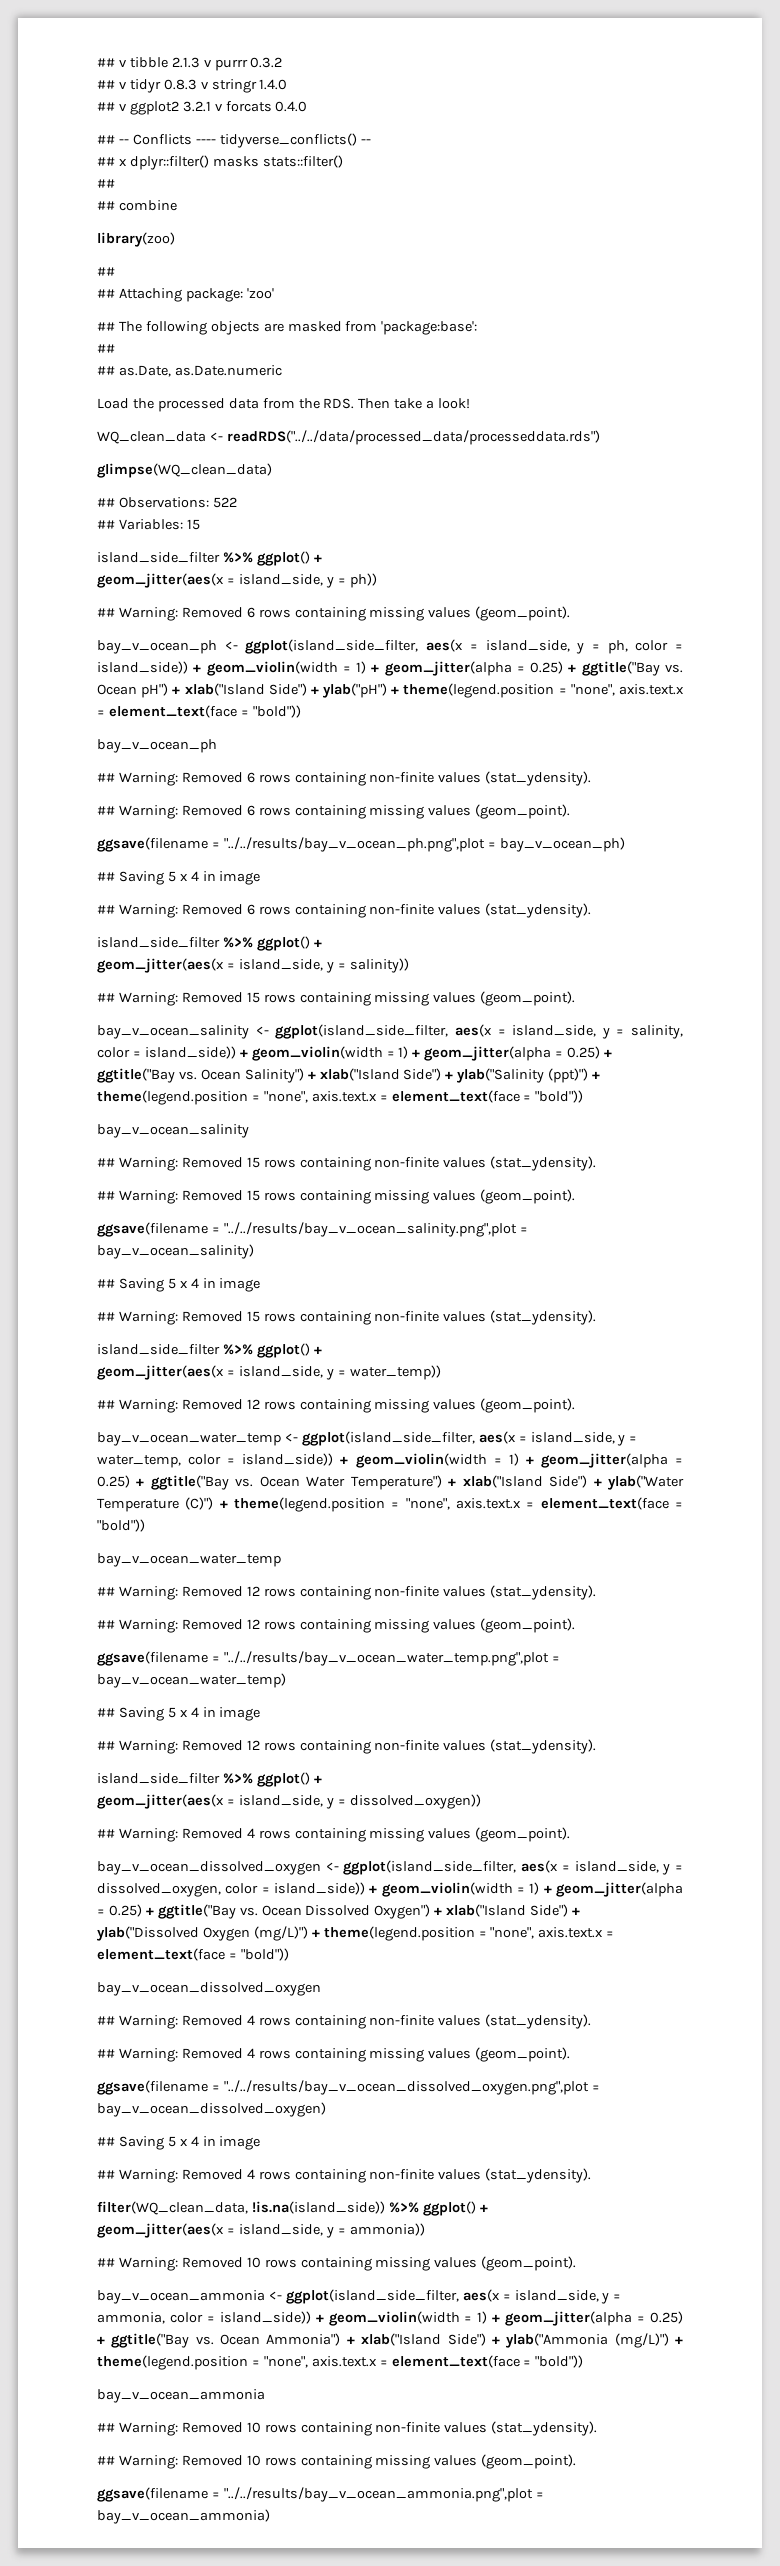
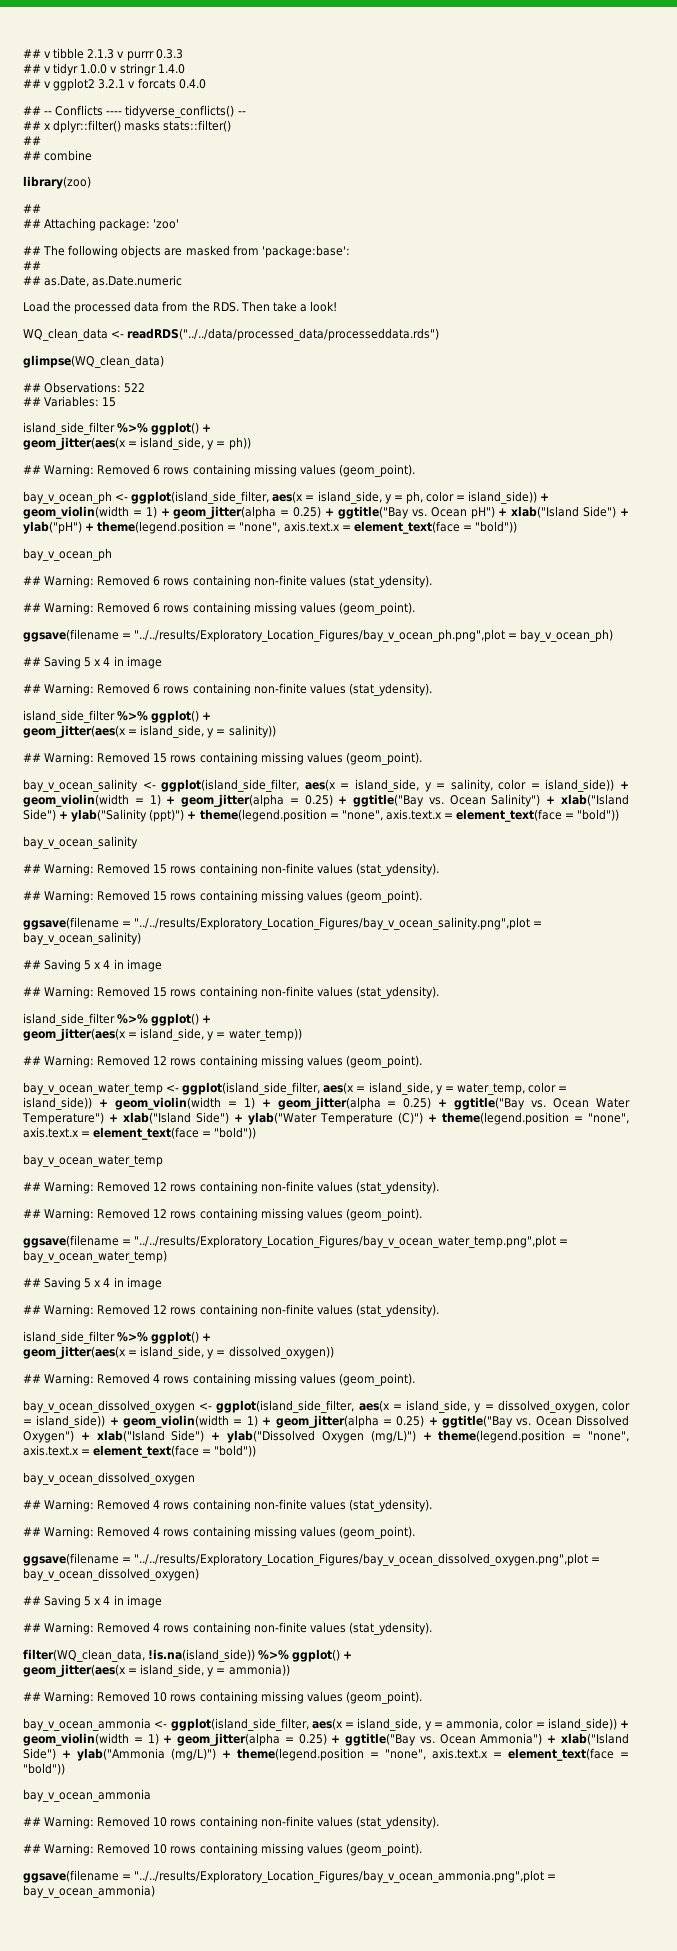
- ## v tibble 2.1.3 v purrr 0.3.2
+ ## v tibble 2.1.3 v purrr 0.3.3
- ## v tidyr 0.8.3 v stringr 1.4.0
+ ## v tidyr 1.0.0 v stringr 1.4.0
- ggsave(filename = "../../results/bay_v_ocean_ph.png",plot = bay_v_ocean_ph)
+ ggsave(filename = "../../results/Exploratory_Location_Figures/bay_v_ocean_ph.png",plot = bay_v_ocean_ph)
- ggsave(filename = "../../results/bay_v_ocean_salinity.png",plot = bay_v_ocean_salinity)
+ ggsave(filename = "../../results/Exploratory_Location_Figures/bay_v_ocean_salinity.png",plot = bay_v_ocean_salinity)
- ggsave(filename = "../../results/bay_v_ocean_water_temp.png",plot = bay_v_ocean_water_temp)
+ ggsave(filename = "../../results/Exploratory_Location_Figures/bay_v_ocean_water_temp.png",plot = bay_v_ocean_water_temp)
- ggsave(filename = "../../results/bay_v_ocean_dissolved_oxygen.png",plot = bay_v_ocean_dissolved_oxygen)
+ ggsave(filename = "../../results/Exploratory_Location_Figures/bay_v_ocean_dissolved_oxygen.png",plot = bay_v_ocean_dissolved_oxygen)
- ggsave(filename = "../../results/bay_v_ocean_ammonia.png",plot = bay_v_ocean_ammonia)
+ ggsave(filename = "../../results/Exploratory_Location_Figures/bay_v_ocean_ammonia.png",plot = bay_v_ocean_ammonia)

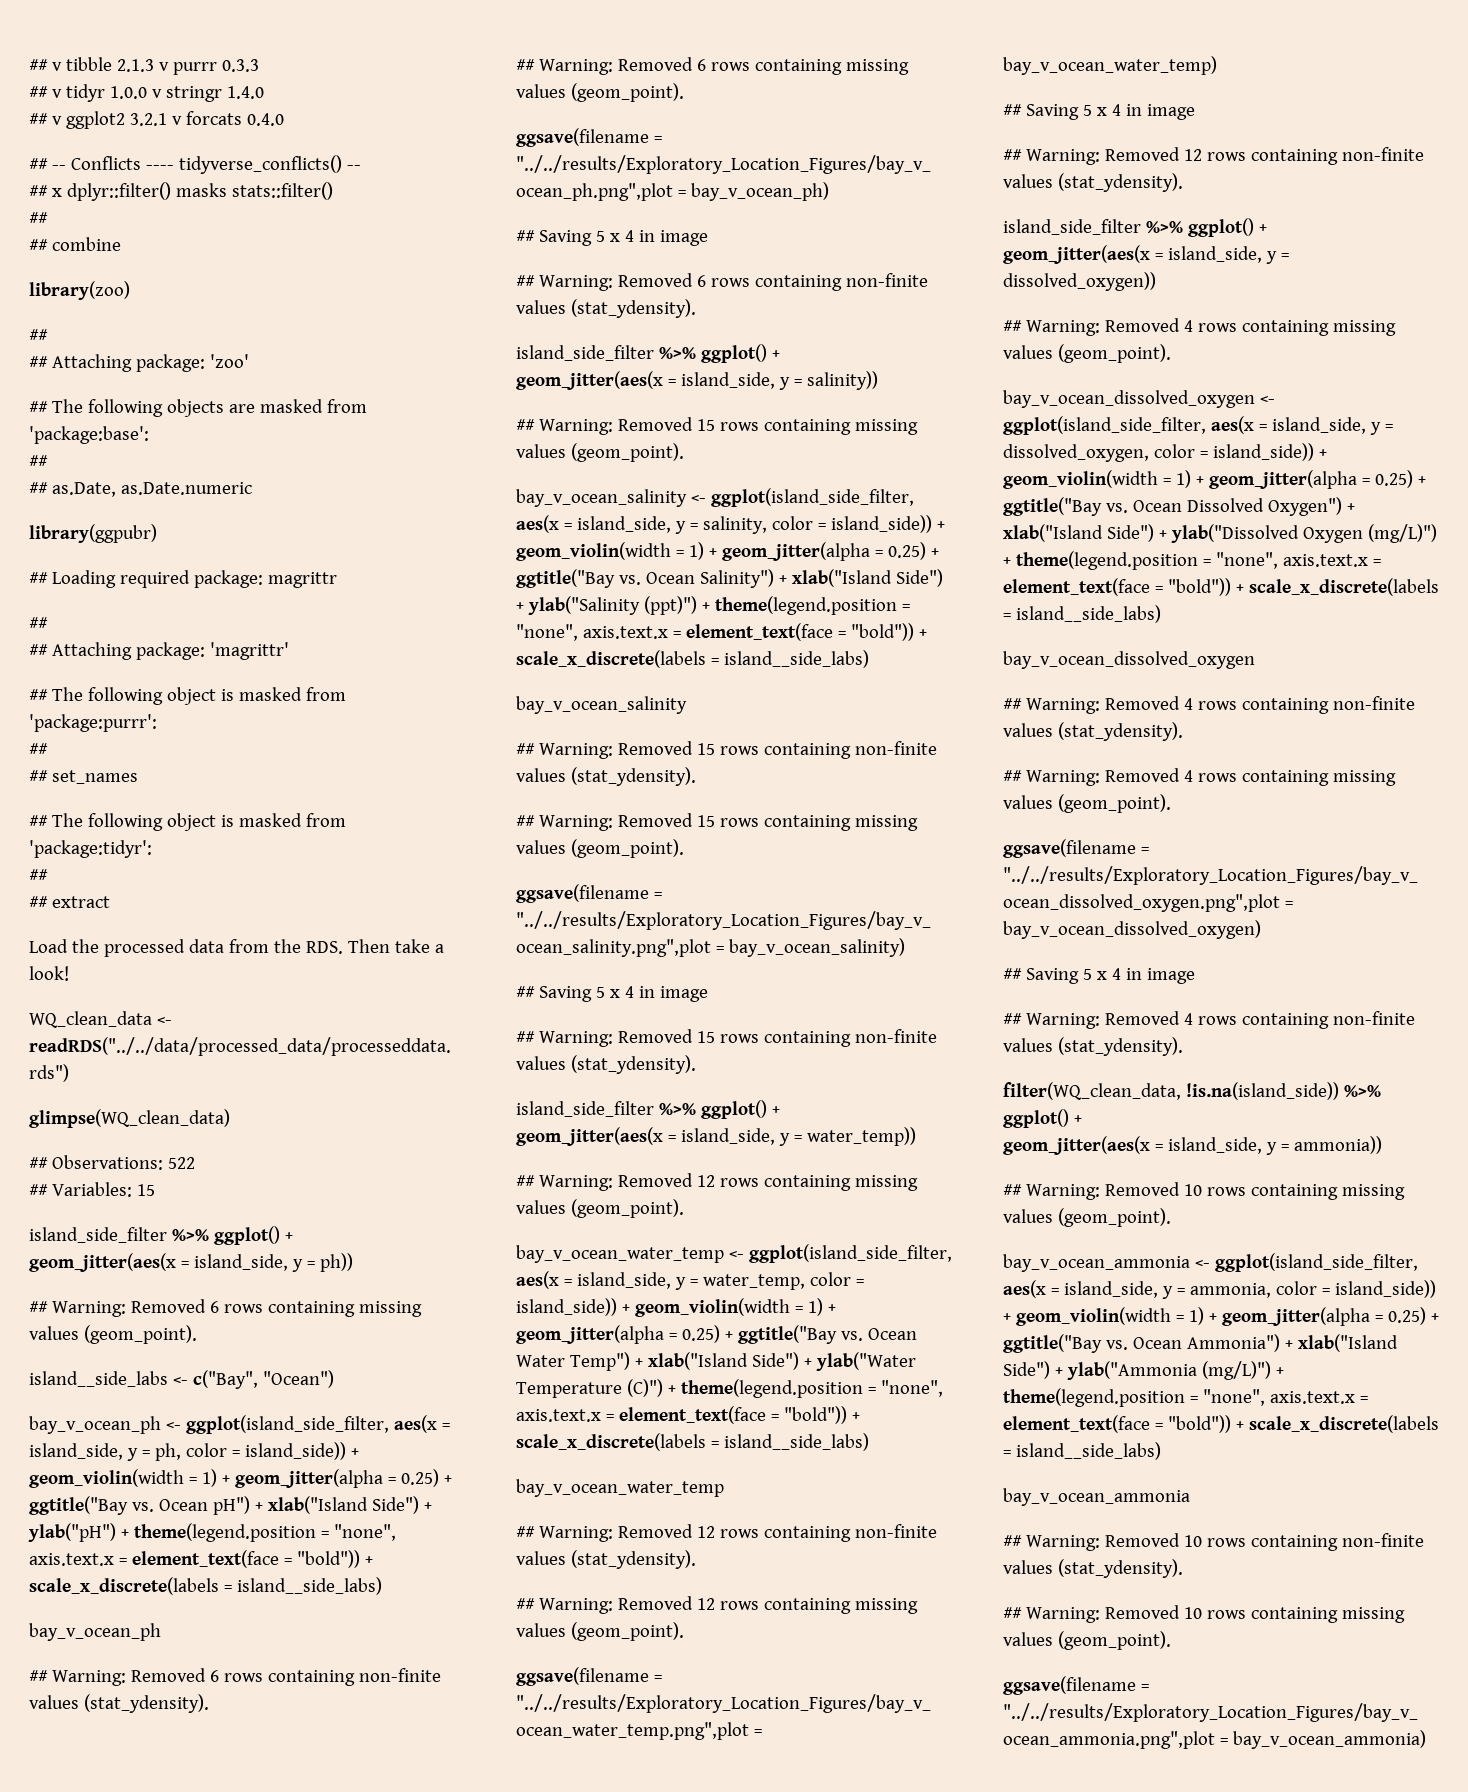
+ library(ggpubr)
+ ## Loading required package: magrittr
+ ##
+ ## Attaching package: 'magrittr'
+ ## The following object is masked from 'package:purrr':
+ ##
+ ## set_names
+ ## The following object is masked from 'package:tidyr':
+ ##
+ ## extract
+ island__side_labs <- c("Bay", "Ocean")
- bay_v_ocean_ph <- ggplot(island_side_filter, aes(x = island_side, y = ph, color = island_side)) + geom_violin(width = 1) + geom_jitter(alpha = 0.25) + ggtitle("Bay vs. Ocean pH") + xlab("Island Side") + ylab("pH") + theme(legend.position = "none", axis.text.x = element_text(face = "bold"))
+ bay_v_ocean_ph <- ggplot(island_side_filter, aes(x = island_side, y = ph, color = island_side)) + geom_violin(width = 1) + geom_jitter(alpha = 0.25) + ggtitle("Bay vs. Ocean pH") + xlab("Island Side") + ylab("pH") + theme(legend.position = "none", axis.text.x = element_text(face = "bold")) + scale_x_discrete(labels = island__side_labs)
- bay_v_ocean_salinity <- ggplot(island_side_filter, aes(x = island_side, y = salinity, color = island_side)) + geom_violin(width = 1) + geom_jitter(alpha = 0.25) + ggtitle("Bay vs. Ocean Salinity") + xlab("Island Side") + ylab("Salinity (ppt)") + theme(legend.position = "none", axis.text.x = element_text(face = "bold"))
+ bay_v_ocean_salinity <- ggplot(island_side_filter, aes(x = island_side, y = salinity, color = island_side)) + geom_violin(width = 1) + geom_jitter(alpha = 0.25) + ggtitle("Bay vs. Ocean Salinity") + xlab("Island Side") + ylab("Salinity (ppt)") + theme(legend.position = "none", axis.text.x = element_text(face = "bold")) + scale_x_discrete(labels = island__side_labs)
- bay_v_ocean_water_temp <- ggplot(island_side_filter, aes(x = island_side, y = water_temp, color = island_side)) + geom_violin(width = 1) + geom_jitter(alpha = 0.25) + ggtitle("Bay vs. Ocean Water Temperature") + xlab("Island Side") + ylab("Water Temperature (C)") + theme(legend.position = "none", axis.text.x = element_text(face = "bold"))
+ bay_v_ocean_water_temp <- ggplot(island_side_filter, aes(x = island_side, y = water_temp, color = island_side)) + geom_violin(width = 1) + geom_jitter(alpha = 0.25) + ggtitle("Bay vs. Ocean Water Temp") + xlab("Island Side") + ylab("Water Temperature (C)") + theme(legend.position = "none", axis.text.x = element_text(face = "bold")) + scale_x_discrete(labels = island__side_labs)
- bay_v_ocean_dissolved_oxygen <- ggplot(island_side_filter, aes(x = island_side, y = dissolved_oxygen, color = island_side)) + geom_violin(width = 1) + geom_jitter(alpha = 0.25) + ggtitle("Bay vs. Ocean Dissolved Oxygen") + xlab("Island Side") + ylab("Dissolved Oxygen (mg/L)") + theme(legend.position = "none", axis.text.x = element_text(face = "bold"))
+ bay_v_ocean_dissolved_oxygen <- ggplot(island_side_filter, aes(x = island_side, y = dissolved_oxygen, color = island_side)) + geom_violin(width = 1) + geom_jitter(alpha = 0.25) + ggtitle("Bay vs. Ocean Dissolved Oxygen") + xlab("Island Side") + ylab("Dissolved Oxygen (mg/L)") + theme(legend.position = "none", axis.text.x = element_text(face = "bold")) + scale_x_discrete(labels = island__side_labs)
- bay_v_ocean_ammonia <- ggplot(island_side_filter, aes(x = island_side, y = ammonia, color = island_side)) + geom_violin(width = 1) + geom_jitter(alpha = 0.25) + ggtitle("Bay vs. Ocean Ammonia") + xlab("Island Side") + ylab("Ammonia (mg/L)") + theme(legend.position = "none", axis.text.x = element_text(face = "bold"))
+ bay_v_ocean_ammonia <- ggplot(island_side_filter, aes(x = island_side, y = ammonia, color = island_side)) + geom_violin(width = 1) + geom_jitter(alpha = 0.25) + ggtitle("Bay vs. Ocean Ammonia") + xlab("Island Side") + ylab("Ammonia (mg/L)") + theme(legend.position = "none", axis.text.x = element_text(face = "bold")) + scale_x_discrete(labels = island__side_labs)

